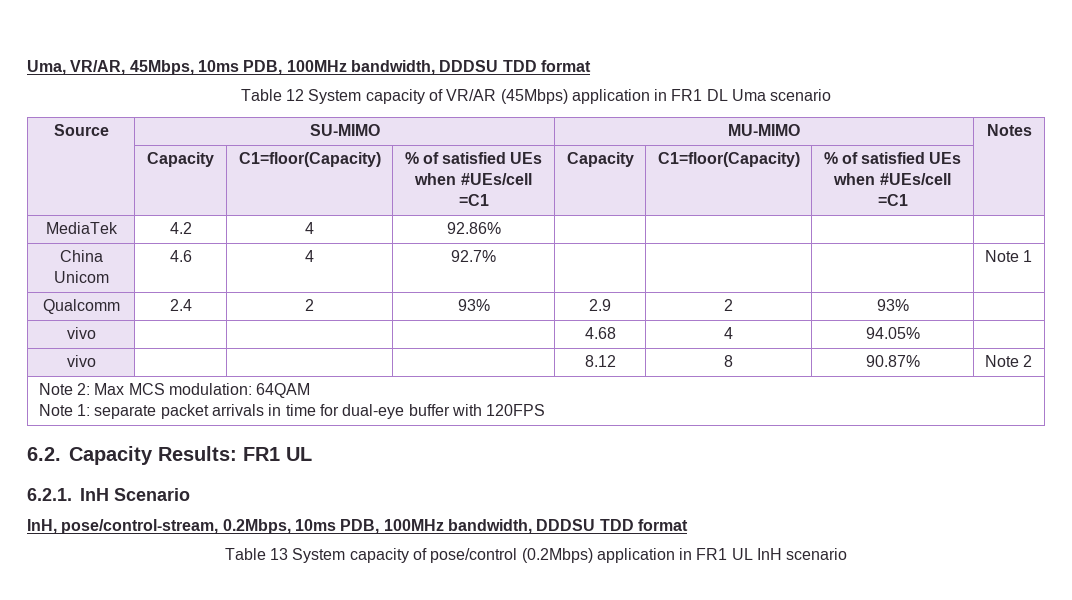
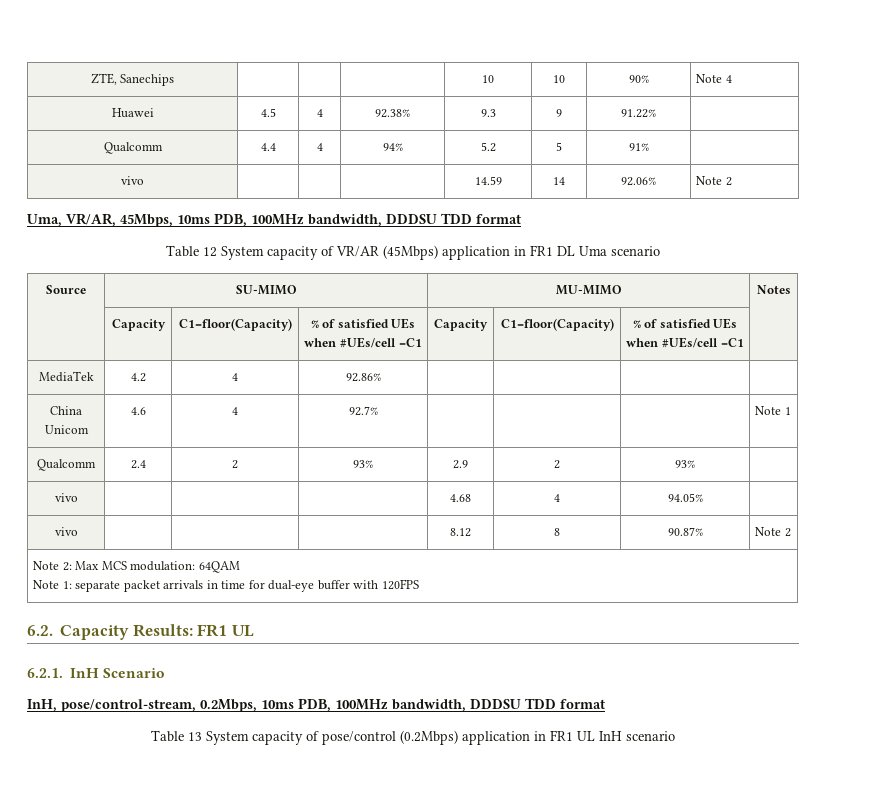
+ ZTE, Sanechips | | | | 10 | 10 | 90% | Note 4
+ Huawei | 4.5 | 4 | 92.38% | 9.3 | 9 | 91.22% |
+ Qualcomm | 4.4 | 4 | 94% | 5.2 | 5 | 91% |
+ vivo | | | | 14.59 | 14 | 92.06% | Note 2

